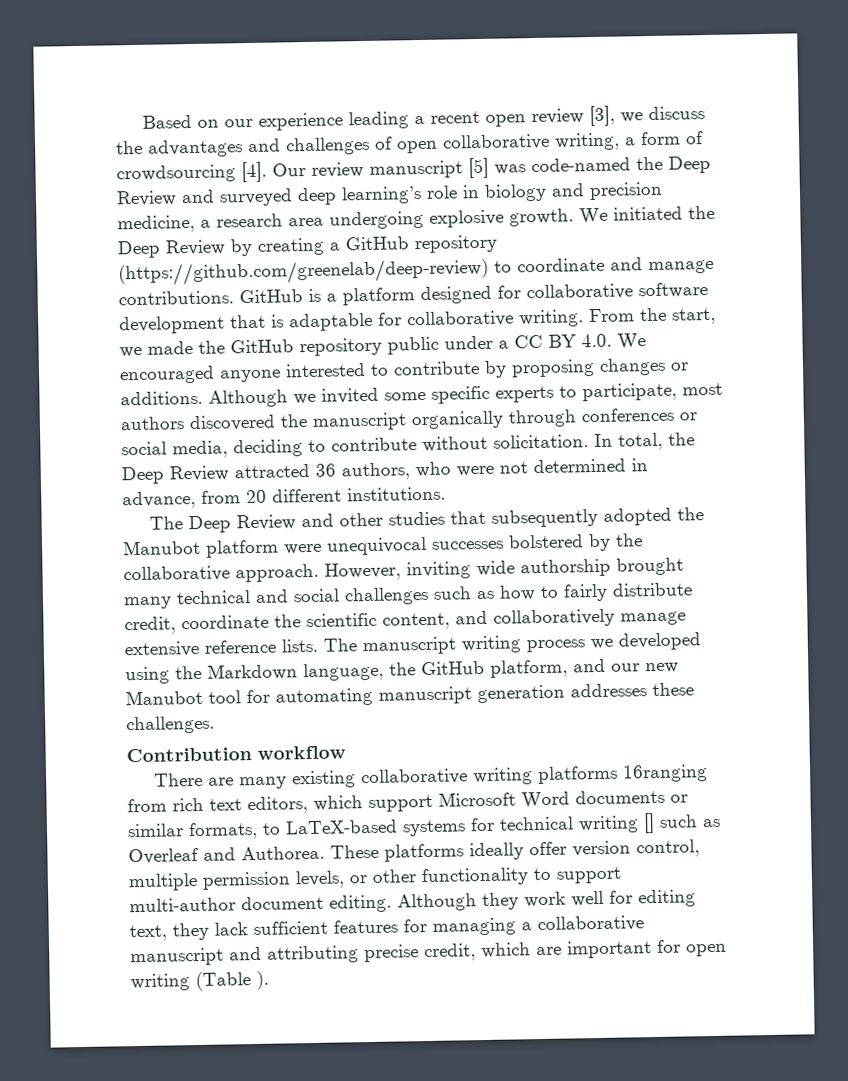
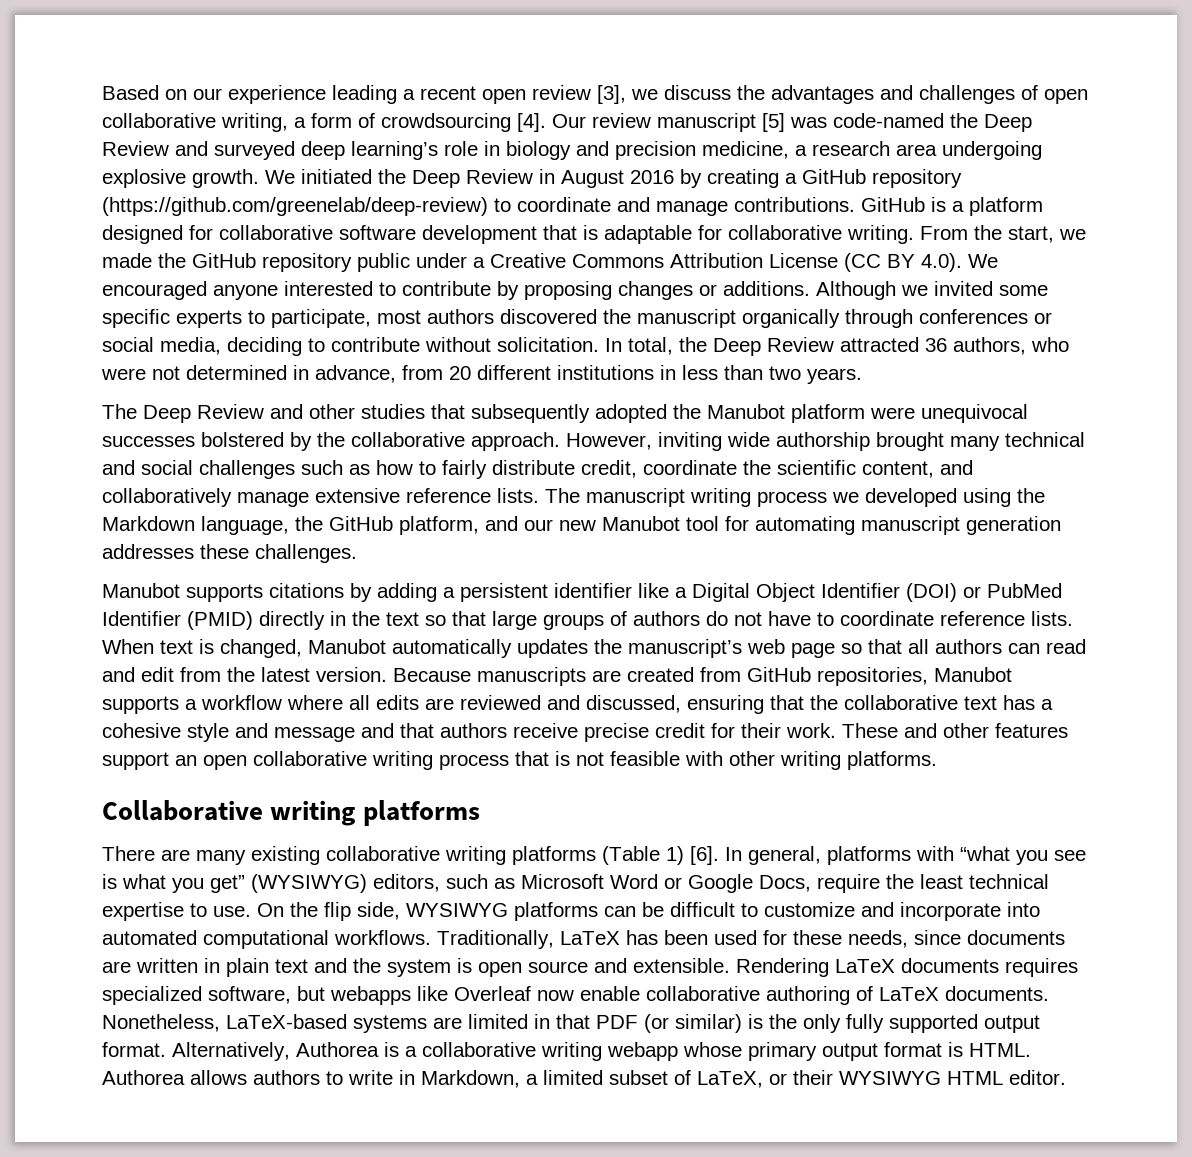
- We initiated the Deep Review by creating a GitHub repository (https://github.com/greenelab/deep-review) to coordinate and manage contributions.
+ We initiated the Deep Review in August 2016 by creating a GitHub repository (https://github.com/greenelab/deep-review) to coordinate and manage contributions.
- From the start, we made the GitHub repository public under a CC BY 4.0. We encouraged anyone interested to contribute by proposing changes or additions.
+ From the start, we made the GitHub repository public under a Creative Commons Attribution License (CC BY 4.0). We encouraged anyone interested to contribute by proposing changes or additions.
- In total, the Deep Review attracted 36 authors, who were not determined in advance, from 20 different institutions.
+ In total, the Deep Review attracted 36 authors, who were not determined in advance, from 20 different institutions in less than two years.
- Contribution workflow
+ Manubot supports citations by adding a persistent identifier like a Digital Object Identifier (DOI) or PubMed Identifier (PMID) directly in the text so that large groups of authors do not have to coordinate reference lists. When text is changed, Manubot automatically updates the manuscript’s web page so that all authors can read and edit from the latest version. Because manuscripts are created from GitHub repositories, Manubot supports a workflow where all edits are reviewed and discussed, ensuring that the collaborative text has a cohesive style and message and that authors receive precise credit for their work. These and other features support an open collaborative writing process that is not feasible with other writing platforms.
+ Collaborative writing platforms
- There are many existing collaborative writing platforms 16ranging from rich text editors, which support Microsoft Word documents or similar formats, to LaTeX-based systems for technical writing [] such as Overleaf and Authorea. These platforms ideally offer version control, multiple permission levels, or other functionality to support multi-author document editing. Although they work well for editing text, they lack sufficient features for managing a collaborative manuscript and attributing precise credit, which are important for open writing (Table ).
+ There are many existing collaborative writing platforms (Table 1) [6]. In general, platforms with “what you see is what you get” (WYSIWYG) editors, such as Microsoft Word or Google Docs, require the least technical expertise to use. On the flip side, WYSIWYG platforms can be difficult to customize and incorporate into automated computational workflows. Traditionally, LaTeX has been used for these needs, since documents are written in plain text and the system is open source and extensible. Rendering LaTeX documents requires specialized software, but webapps like Overleaf now enable collaborative authoring of LaTeX documents. Nonetheless, LaTeX-based systems are limited in that PDF (or similar) is the only fully supported output format. Alternatively, Authorea is a collaborative writing webapp whose primary output format is HTML. Authorea allows authors to write in Markdown, a limited subset of LaTeX, or their WYSIWYG HTML editor.

